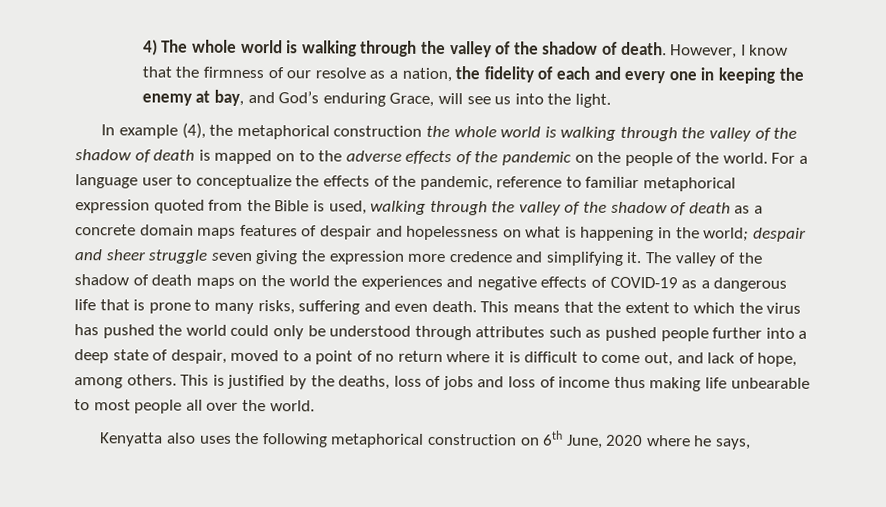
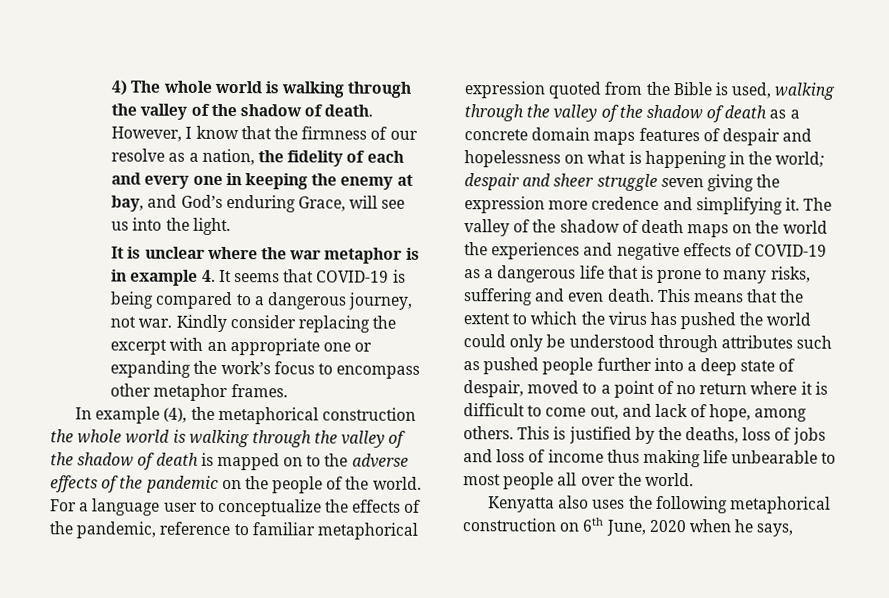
+ It is unclear where the war metaphor is in example 4. It seems that COVID-19 is being compared to a dangerous journey, not war. Kindly consider replacing the excerpt with an appropriate one or expanding the work’s focus to encompass other metaphor frames.
- Kenyatta also uses the following metaphorical construction on 6th June, 2020 where he says,
+ Kenyatta also uses the following metaphorical construction on 6th June, 2020 when he says,

